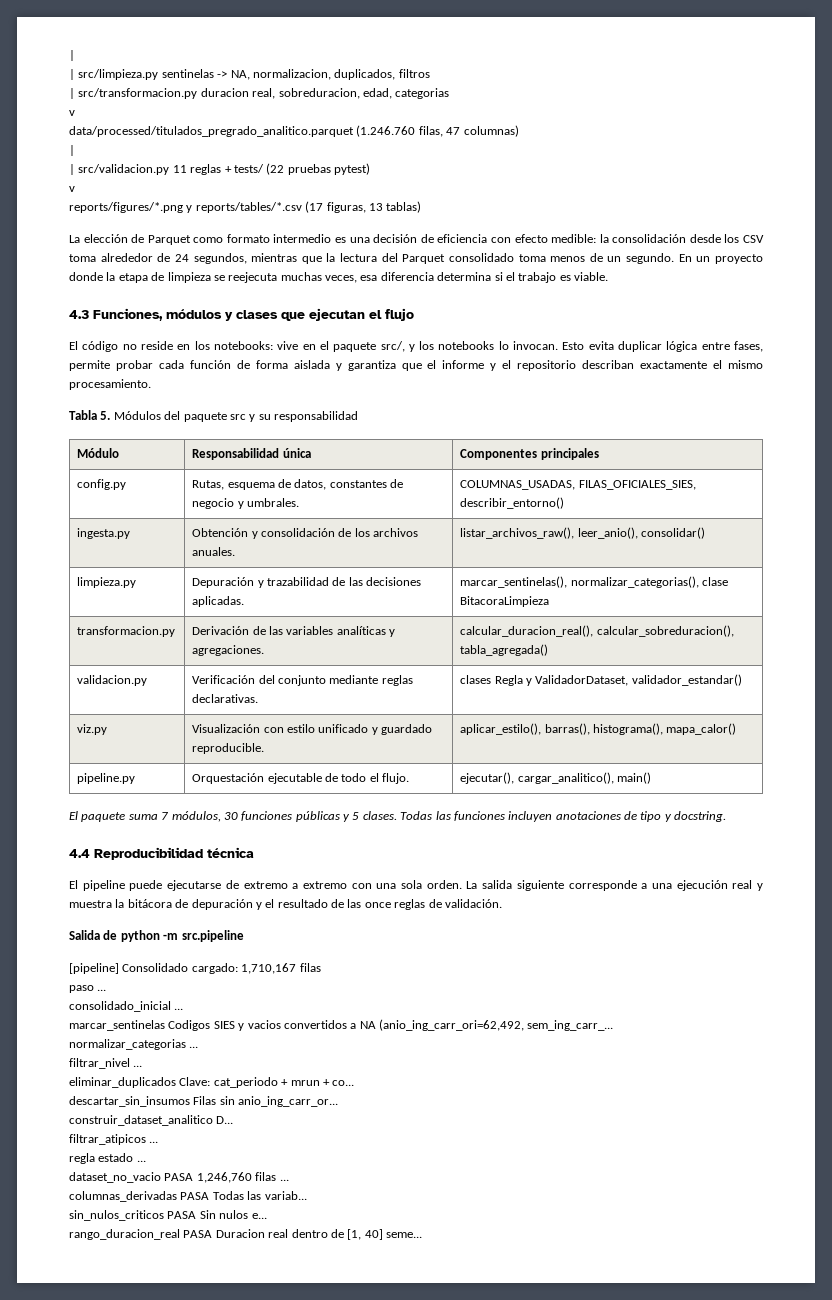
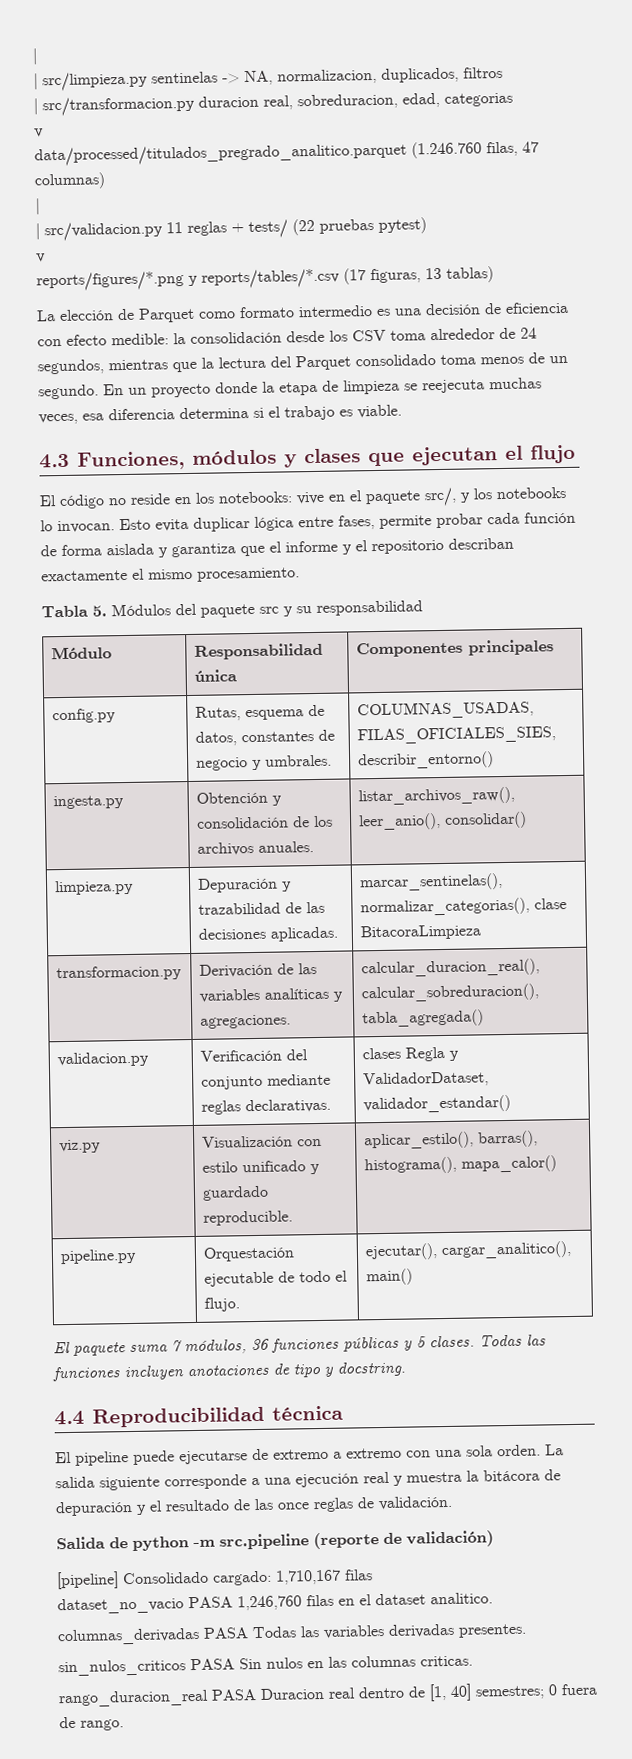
- El paquete suma 7 módulos, 30 funciones públicas y 5 clases.
+ El paquete suma 7 módulos, 36 funciones públicas y 5 clases.
- Salida de python -m src.pipeline
+ Salida de python -m src.pipeline (reporte de validación)
- paso ...
- consolidado_inicial ...
- marcar_sentinelas Codigos SIES y vacios convertidos a NA (anio_ing_carr_ori=62,492, sem_ing_carr_...
- normalizar_categorias ...
- filtrar_nivel ...
- eliminar_duplicados Clave: cat_periodo + mrun + co...
- descartar_sin_insumos Filas sin anio_ing_carr_or...
- construir_dataset_analitico D...
- filtrar_atipicos ...
- regla estado ...
- dataset_no_vacio PASA 1,246,760 filas ...
+ dataset_no_vacio PASA 1,246,760 filas en el dataset analitico.
- columnas_derivadas PASA Todas las variab...
+ columnas_derivadas PASA Todas las variables derivadas presentes.
- sin_nulos_criticos PASA Sin nulos e...
+ sin_nulos_criticos PASA Sin nulos en las columnas criticas.
- rango_duracion_real PASA Duracion real dentro de [1, 40] seme...
+ rango_duracion_real PASA Duracion real dentro de [1, 40] semestres; 0 fuera de rango.

